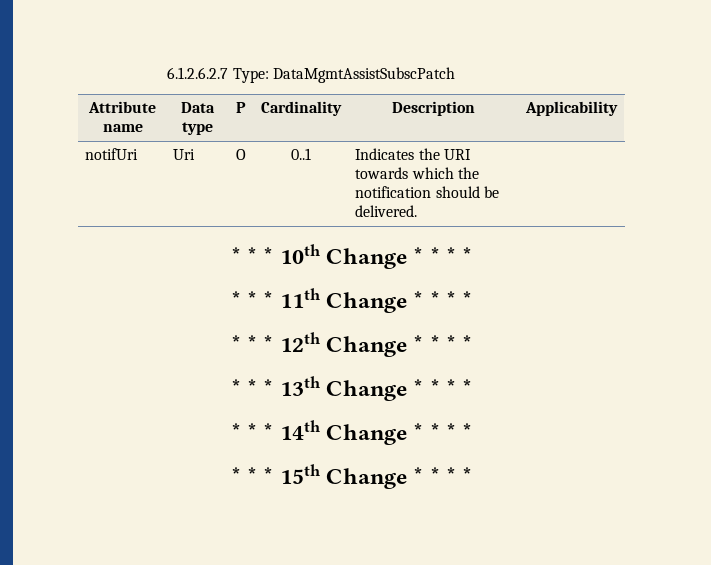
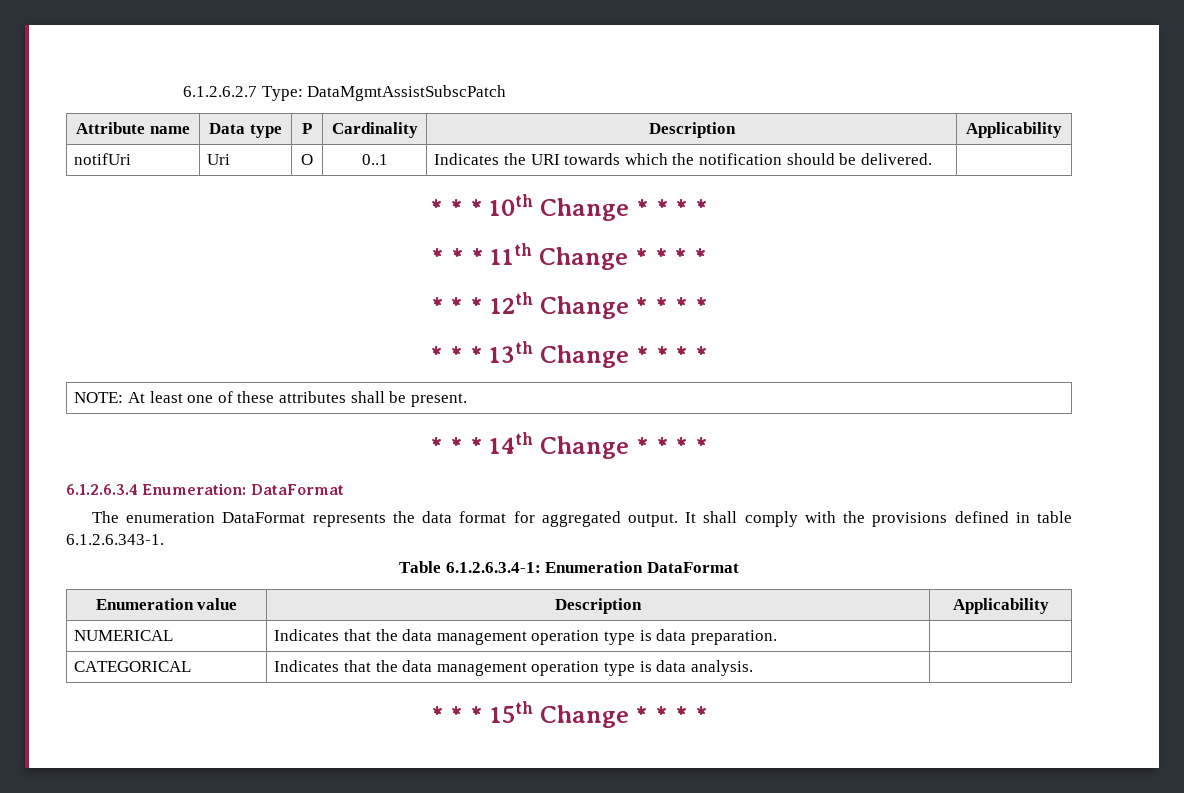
+ NOTE: At least one of these attributes shall be present.
+ 6.1.2.6.3.4 Enumeration: DataFormat
+ The enumeration DataFormat represents the data format for aggregated output. It shall comply with the provisions defined in table 6.1.2.6.343-1.
+ Table 6.1.2.6.3.4-1: Enumeration DataFormat
+ Enumeration value | Description | Applicability
+ NUMERICAL | Indicates that the data management operation type is data preparation. |
+ CATEGORICAL | Indicates that the data management operation type is data analysis. |

